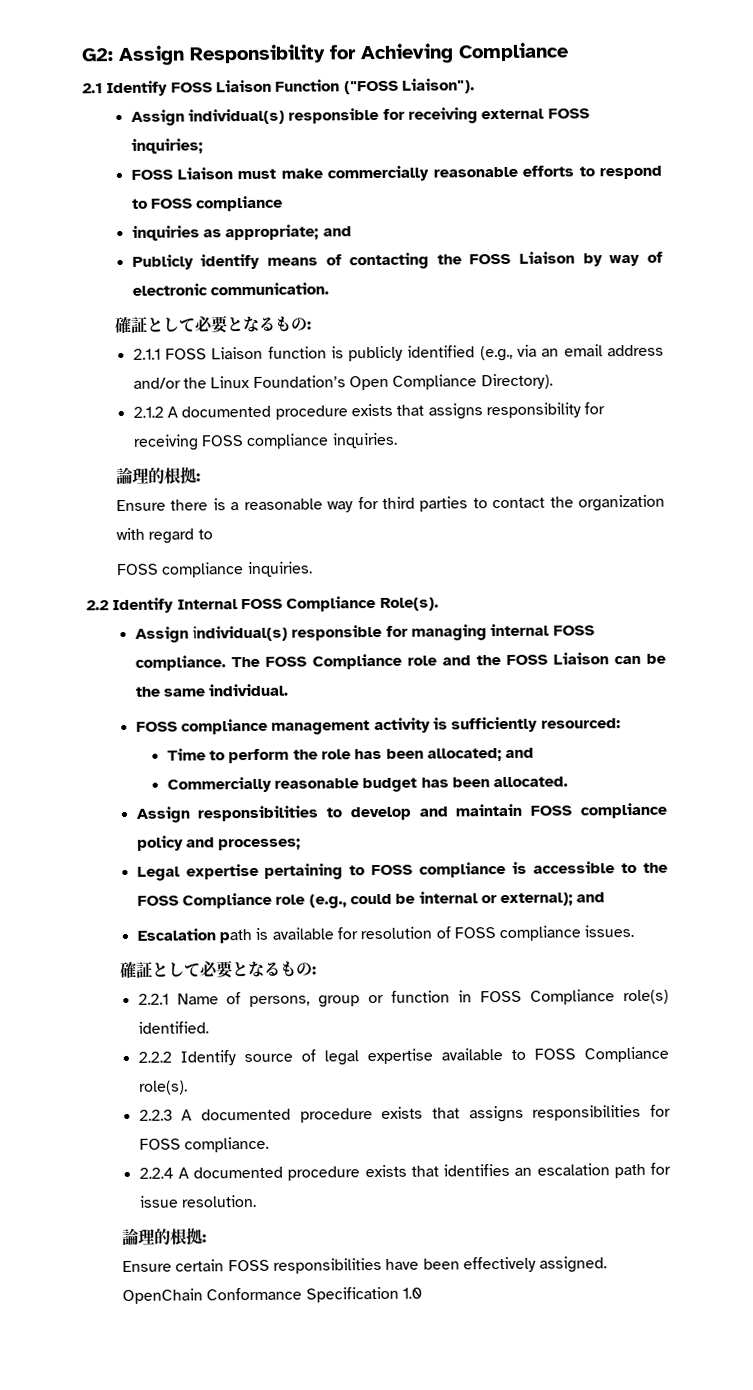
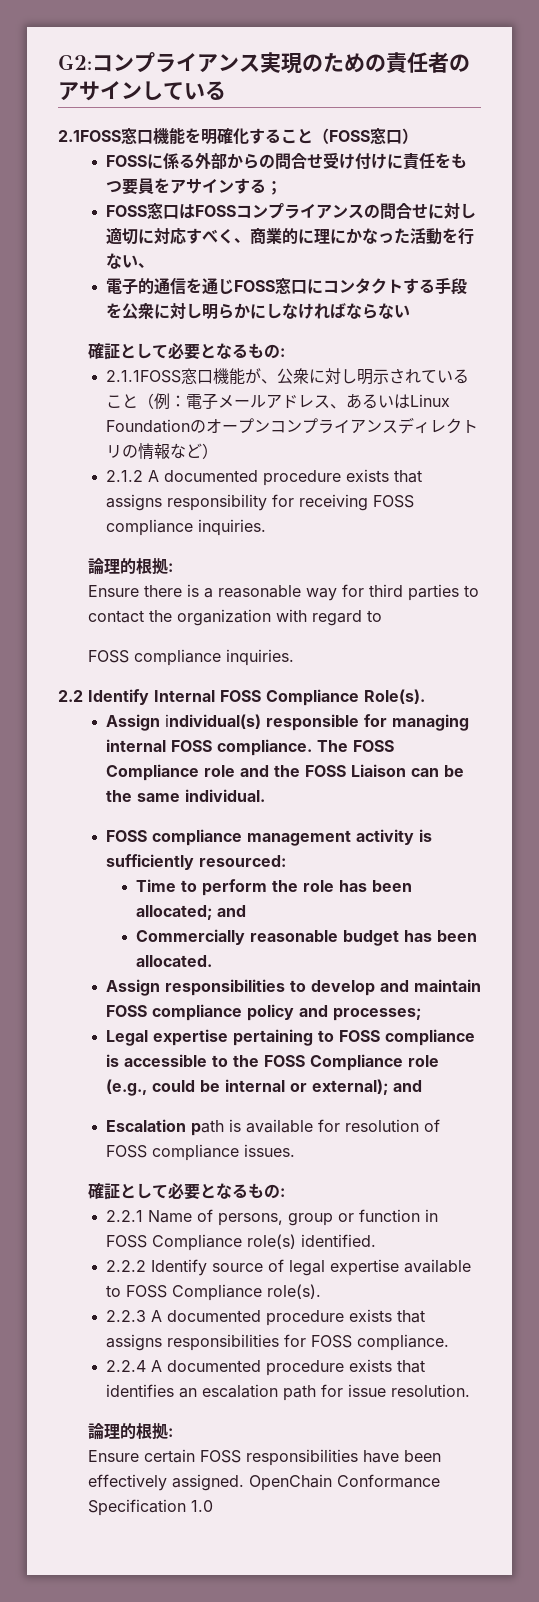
- G2: Assign Responsibility for Achieving Compliance
- 2.1 Identify FOSS Liaison Function ("FOSS Liaison").
- Assign individual(s) responsible for receiving external FOSS inquiries;
- FOSS Liaison must make commercially reasonable efforts to respond to FOSS compliance
- inquiries as appropriate; and
- Publicly identify means of contacting the FOSS Liaison by way of electronic communication.
+ G2:コンプライアンス実現のための責任者のアサインしている
+ 2.1FOSS窓口機能を明確化すること（FOSS窓口）
+ FOSSに係る外部からの問合せ受け付けに責任をもつ要員をアサインする；
+ FOSS窓口はFOSSコンプライアンスの問合せに対し適切に対応すべく、商業的に理にかなった活動を行ない、
+ 電子的通信を通じFOSS窓口にコンタクトする手段を公衆に対し明らかにしなければならない
  確証として必要となるもの:
- 2.1.1 FOSS Liaison function is publicly identified (e.g., via an email address and/or the Linux Foundation’s Open Compliance Directory).
+ 2.1.1FOSS窓口機能が、公衆に対し明示されていること（例：電子メールアドレス、あるいはLinux Foundationのオープンコンプライアンスディレクトリの情報など）

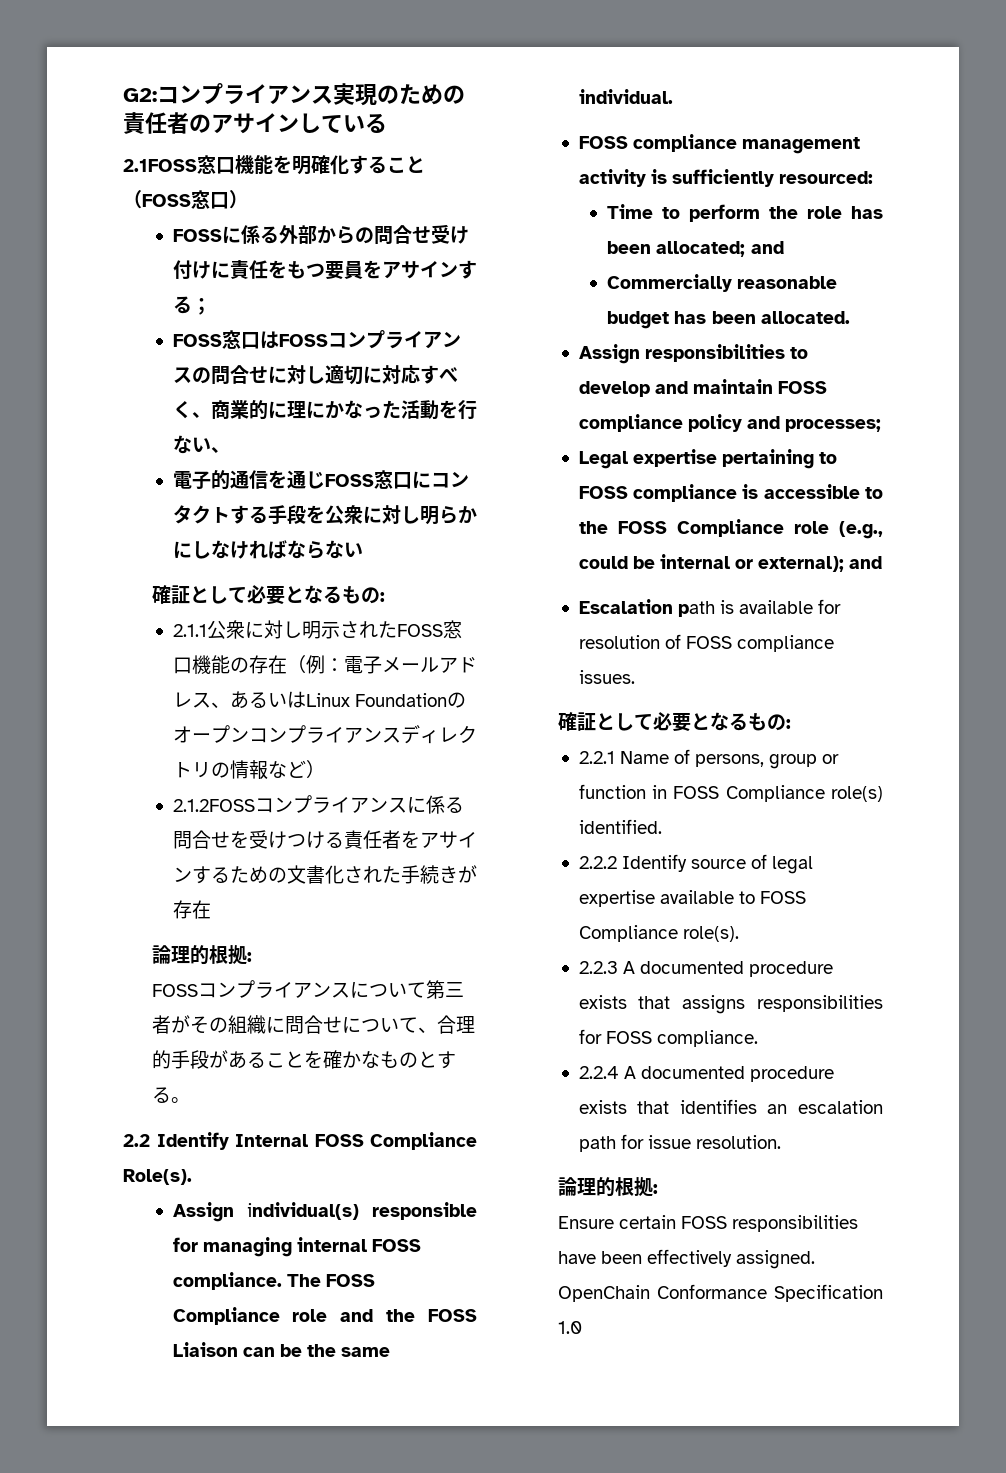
- 2.1.1FOSS窓口機能が、公衆に対し明示されていること（例：電子メールアドレス、あるいはLinux Foundationのオープンコンプライアンスディレクトリの情報など）
+ 2.1.1公衆に対し明示されたFOSS窓口機能の存在（例：電子メールアドレス、あるいはLinux Foundationのオープンコンプライアンスディレクトリの情報など）
- 2.1.2 A documented procedure exists that assigns responsibility for receiving FOSS compliance inquiries.
+ 2.1.2FOSSコンプライアンスに係る問合せを受けつける責任者をアサインするための文書化された手続きが存在
  論理的根拠:
- Ensure there is a reasonable way for third parties to contact the organization with regard to
- FOSS compliance inquiries.
+ FOSSコンプライアンスについて第三者がその組織に問合せについて、合理的手段があることを確かなものとする。

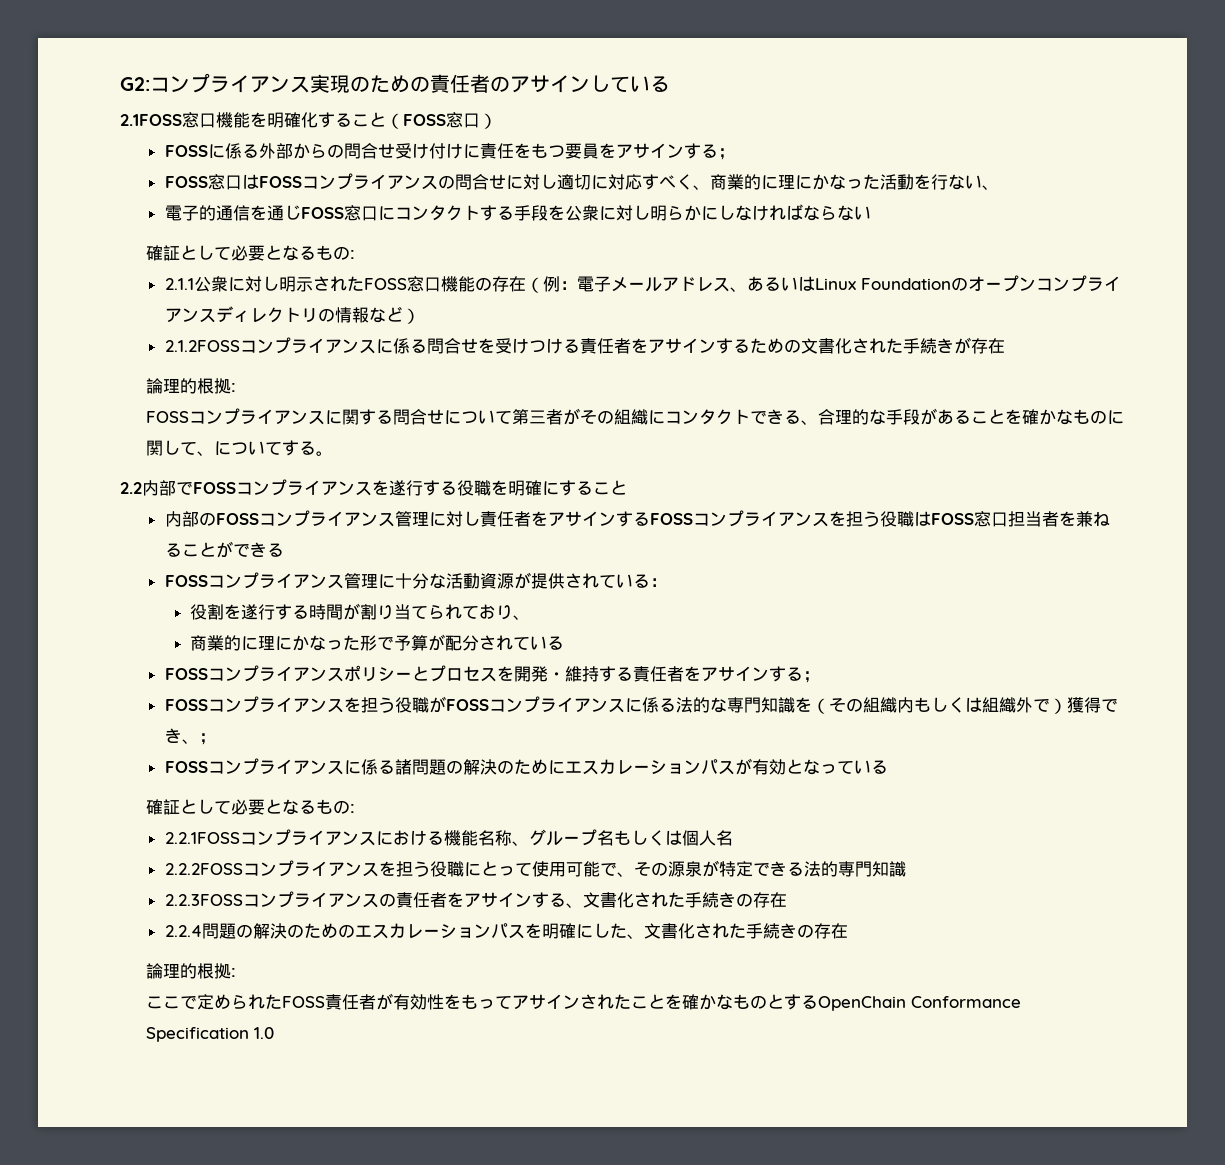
- FOSSコンプライアンスについて第三者がその組織に問合せについて、合理的手段があることを確かなものとする。
- 2.2 Identify Internal FOSS Compliance Role(s).
- Assign individual(s) responsible for managing internal FOSS compliance. The FOSS Compliance role and the FOSS Liaison can be the same individual.
- FOSS compliance management activity is sufficiently resourced:
- Time to perform the role has been allocated; and
- Commercially reasonable budget has been allocated.
- Assign responsibilities to develop and maintain FOSS compliance policy and processes;
- Legal expertise pertaining to FOSS compliance is accessible to the FOSS Compliance role (e.g., could be internal or external); and
- Escalation path is available for resolution of FOSS compliance issues.
+ FOSSコンプライアンスに関する問合せについて第三者がその組織にコンタクトできる、合理的な手段があることを確かなものに関して、についてする。
+ 2.2内部でFOSSコンプライアンスを遂行する役職を明確にすること
+ 内部のFOSSコンプライアンス管理に対し責任者をアサインするFOSSコンプライアンスを担う役職はFOSS窓口担当者を兼ねることができる
+ FOSSコンプライアンス管理に十分な活動資源が提供されている：
+ 役割を遂行する時間が割り当てられており、
+ 商業的に理にかなった形で予算が配分されている
+ FOSSコンプライアンスポリシーとプロセスを開発・維持する責任者をアサインする；
+ FOSSコンプライアンスを担う役職がFOSSコンプライアンスに係る法的な専門知識を（その組織内もしくは組織外で）獲得でき、；
+ FOSSコンプライアンスに係る諸問題の解決のためにエスカレーションパスが有効となっている
  確証として必要となるもの:
- 2.2.1 Name of persons, group or function in FOSS Compliance role(s) identified.
- 2.2.2 Identify source of legal expertise available to FOSS Compliance role(s).
- 2.2.3 A documented procedure exists that assigns responsibilities for FOSS compliance.
- 2.2.4 A documented procedure exists that identifies an escalation path for issue resolution.
+ 2.2.1FOSSコンプライアンスにおける機能名称、グループ名もしくは個人名
+ 2.2.2FOSSコンプライアンスを担う役職にとって使用可能で、その源泉が特定できる法的専門知識
+ 2.2.3FOSSコンプライアンスの責任者をアサインする、文書化された手続きの存在
+ 2.2.4問題の解決のためのエスカレーションパスを明確にした、文書化された手続きの存在
  論理的根拠:
- Ensure certain FOSS responsibilities have been effectively assigned. OpenChain Conformance Specification 1.0
+ ここで定められたFOSS責任者が有効性をもってアサインされたことを確かなものとするOpenChain Conformance Specification 1.0

